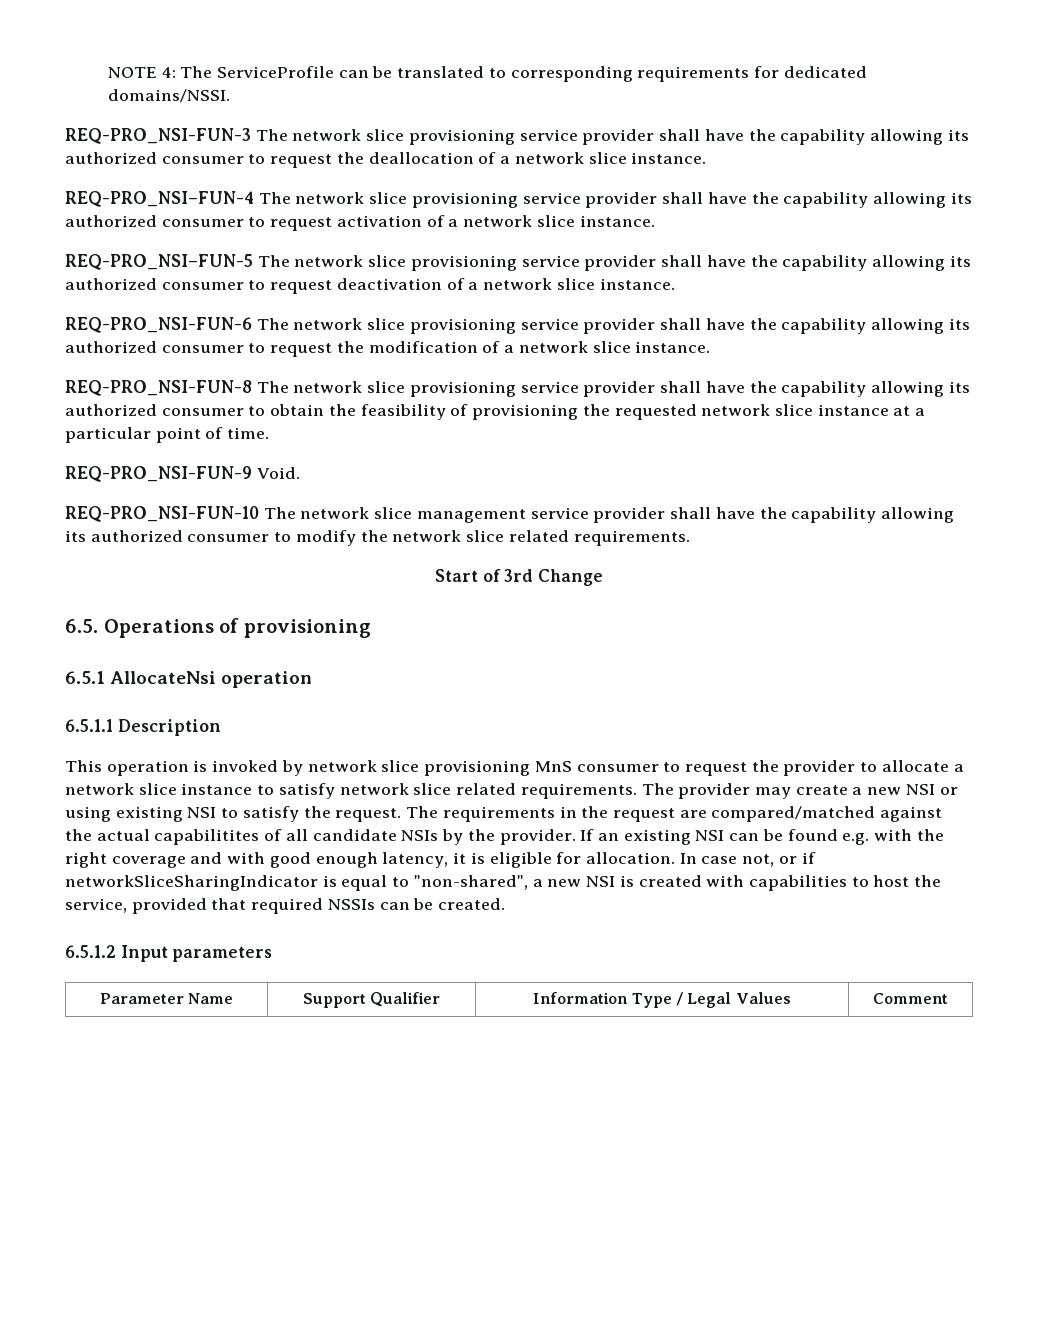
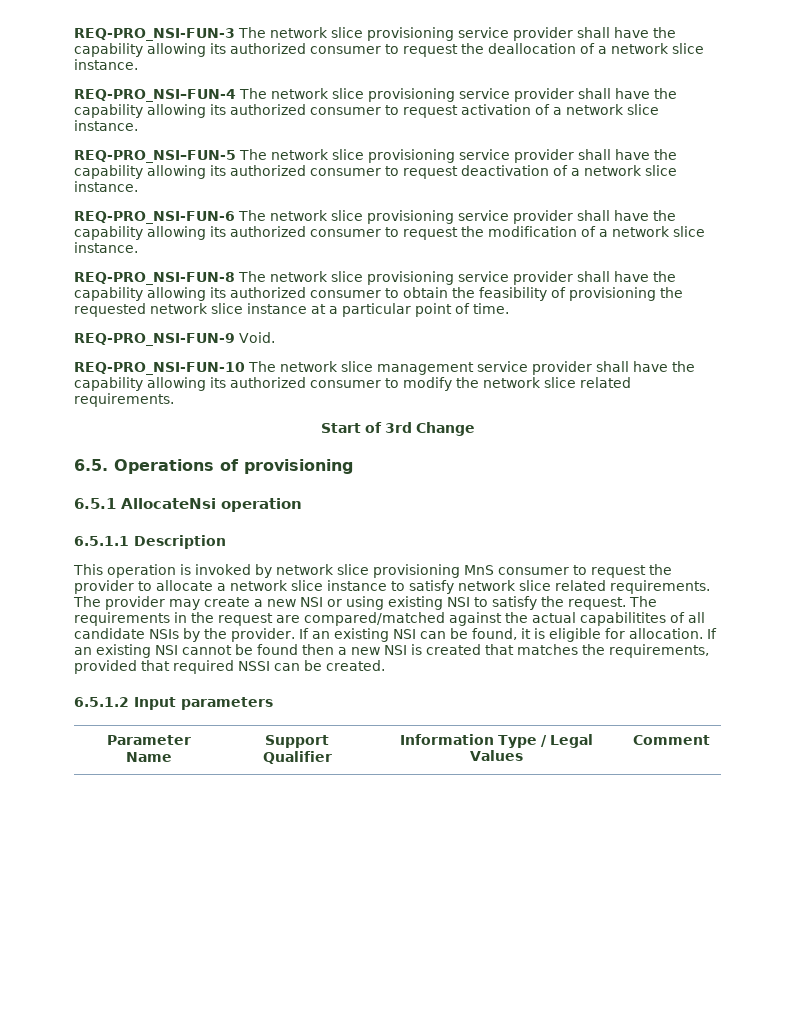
- NOTE 4: The ServiceProfile can be translated to corresponding requirements for dedicated domains/NSSI.
- If an existing NSI can be found e.g. with the right coverage and with good enough latency, it is eligible for allocation.
+ If an existing NSI can be found, it is eligible for allocation.
- In case not, or if networkSliceSharingIndicator is equal to "non-shared", a new NSI is created with capabilities to host the service, provided that required NSSIs can be created.
+ If an existing NSI cannot be found then a new NSI is created that matches the requirements, provided that required NSSI can be created.

